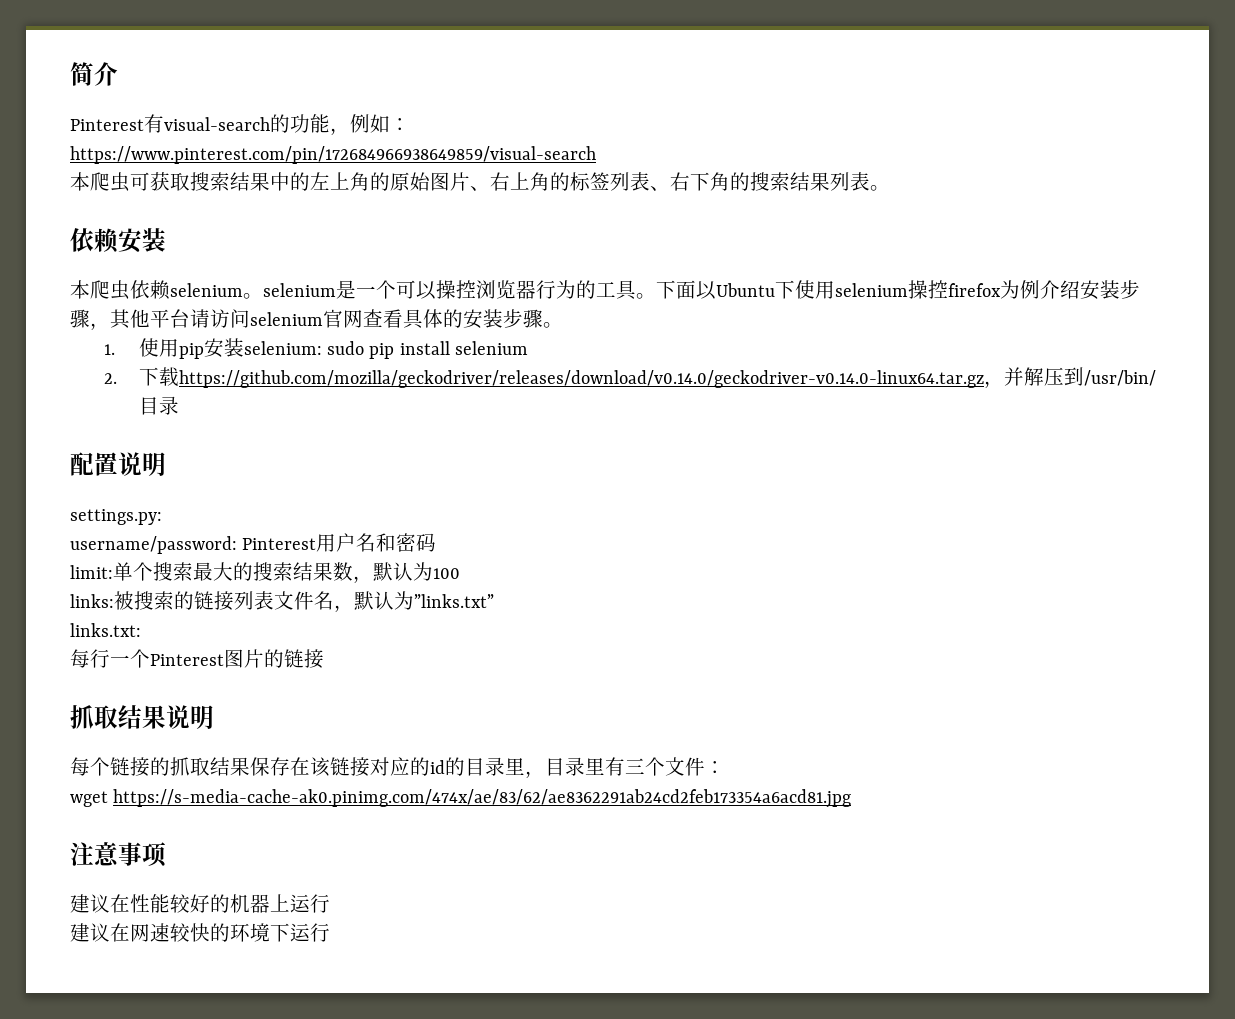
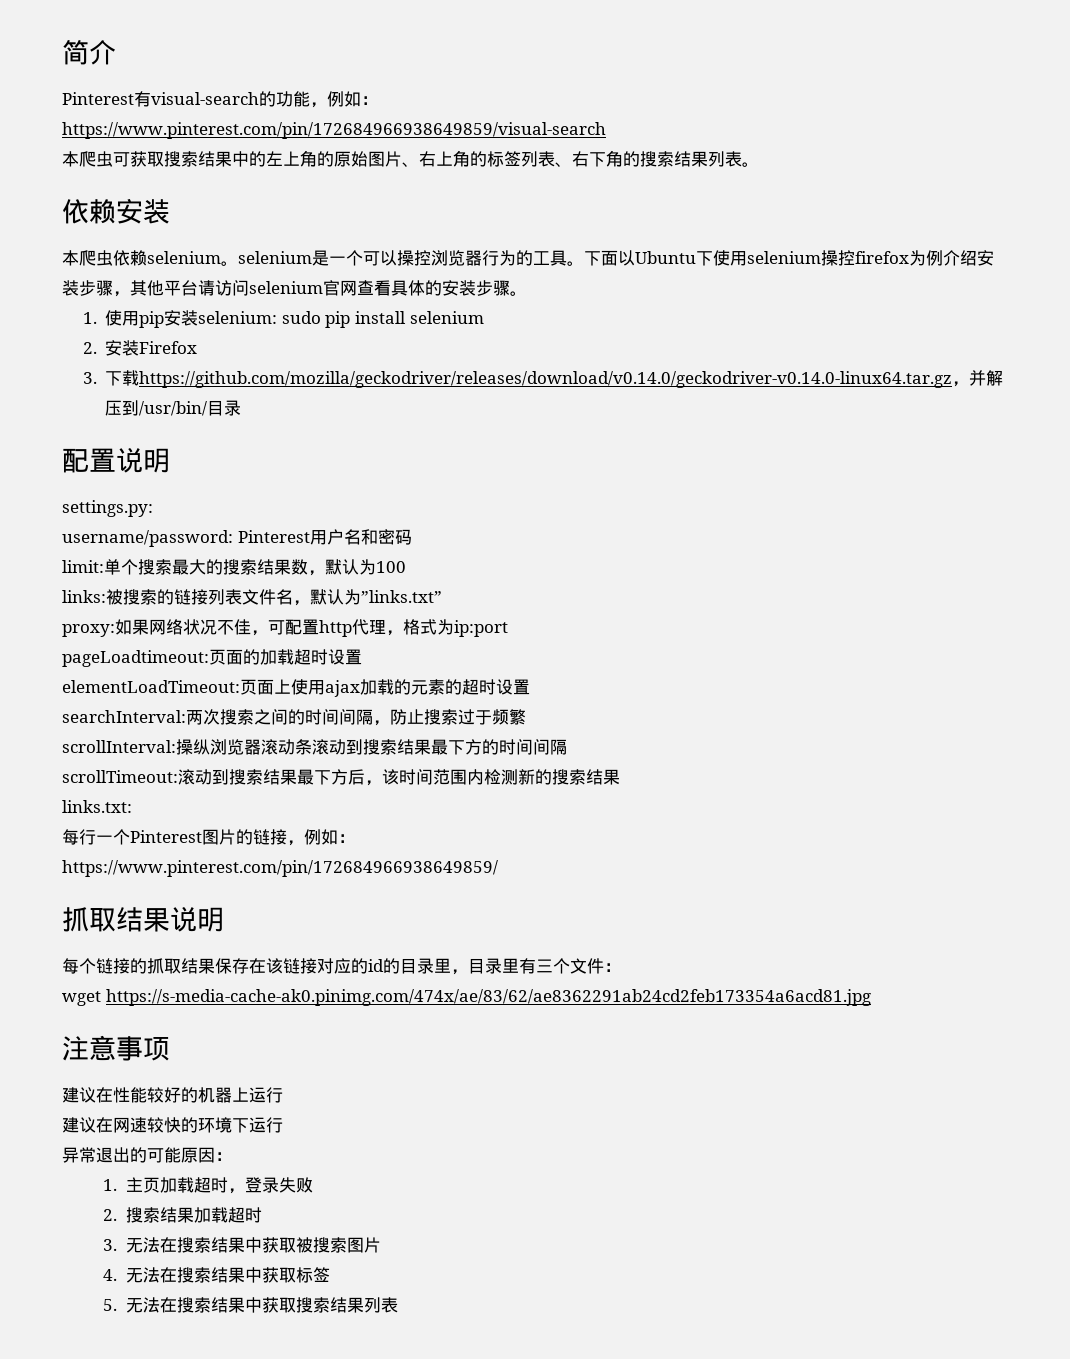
- 2.下载https://github.com/mozilla/geckodriver/releases/download/v0.14.0/geckodriver-v0.14.0-linux64.tar.gz，并解压到/usr/bin/目录
+ 2.安装Firefox
+ 3.下载https://github.com/mozilla/geckodriver/releases/download/v0.14.0/geckodriver-v0.14.0-linux64.tar.gz，并解压到/usr/bin/目录
+ proxy:如果网络状况不佳，可配置http代理，格式为ip:port
+ pageLoadtimeout:页面的加载超时设置
+ elementLoadTimeout:页面上使用ajax加载的元素的超时设置
+ searchInterval:两次搜索之间的时间间隔，防止搜索过于频繁
+ scrollInterval:操纵浏览器滚动条滚动到搜索结果最下方的时间间隔
+ scrollTimeout:滚动到搜索结果最下方后，该时间范围内检测新的搜索结果
- 每行一个Pinterest图片的链接
+ 每行一个Pinterest图片的链接，例如：
+ https://www.pinterest.com/pin/172684966938649859/
+ 异常退出的可能原因：
+ 1.主页加载超时，登录失败
+ 2.搜索结果加载超时
+ 3.无法在搜索结果中获取被搜索图片
+ 4.无法在搜索结果中获取标签
+ 5.无法在搜索结果中获取搜索结果列表

